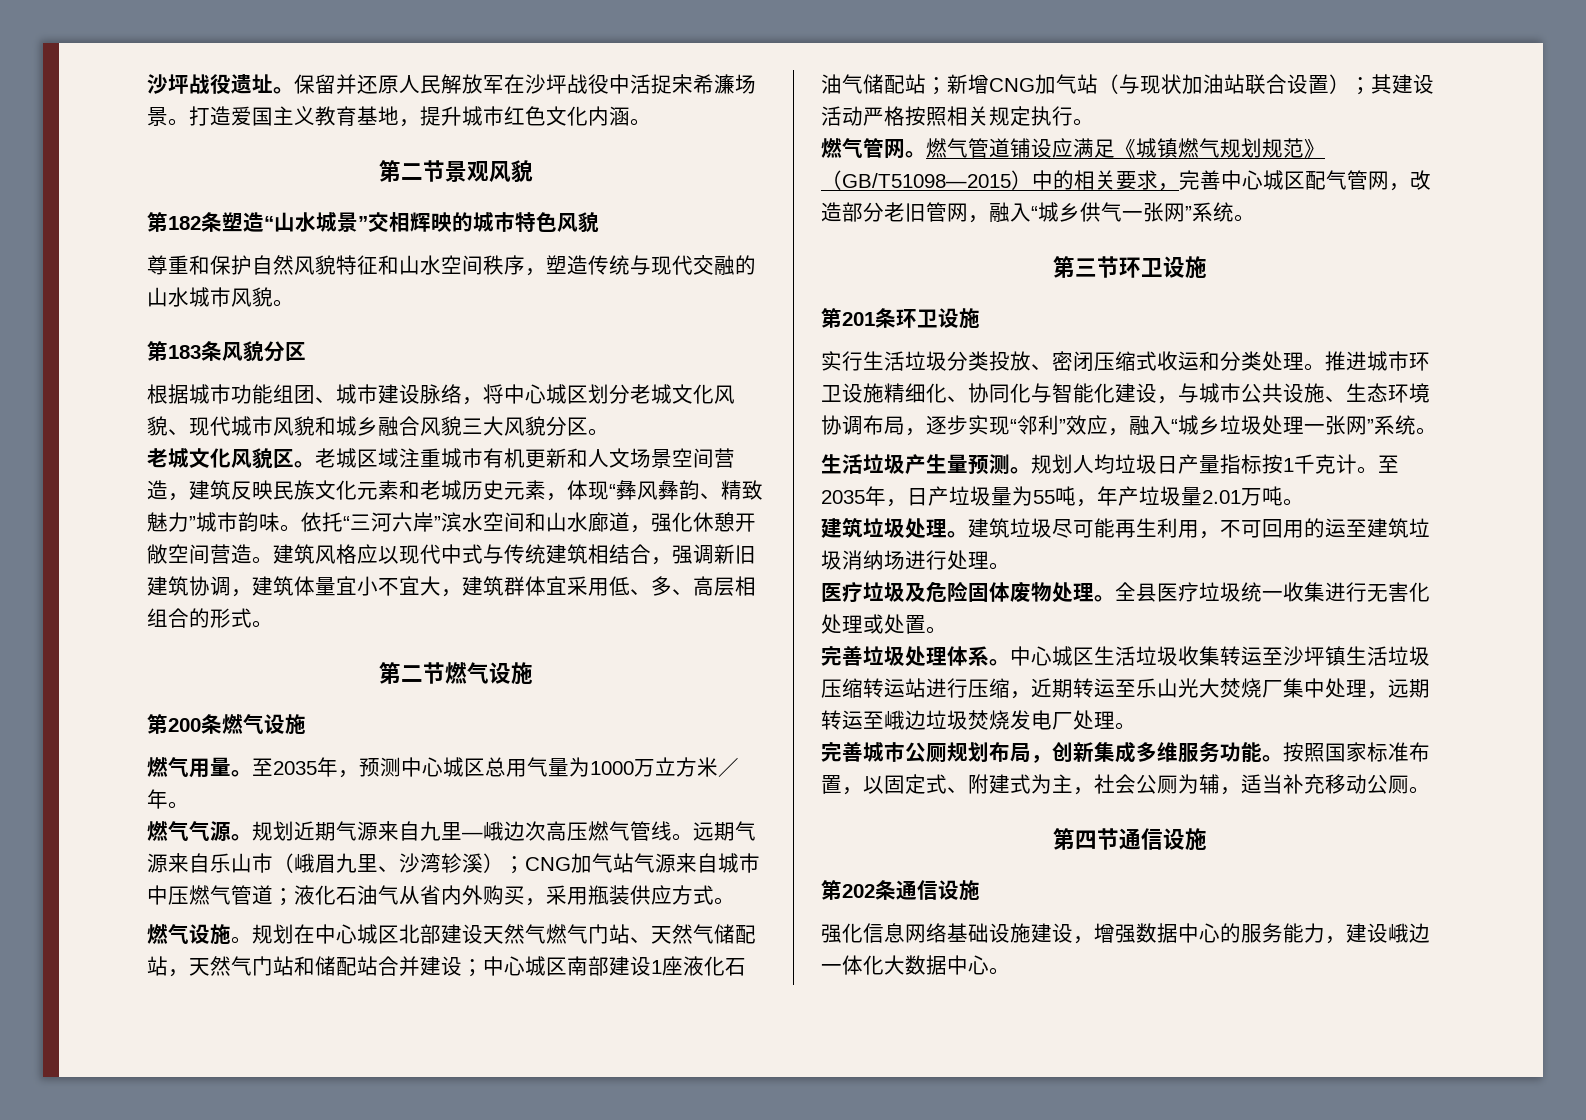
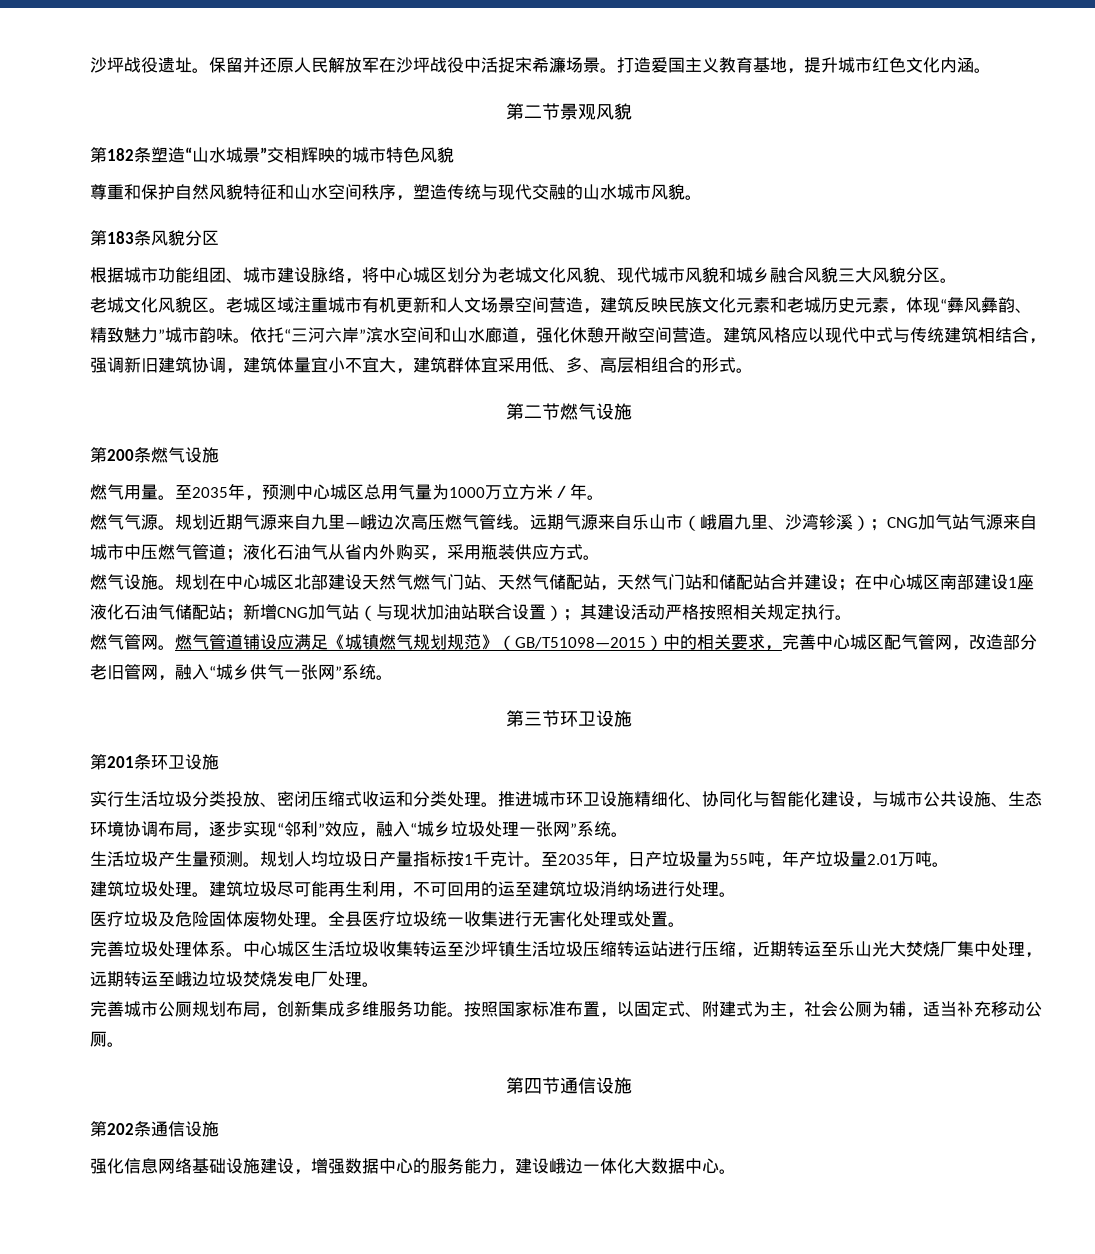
- 根据城市功能组团、城市建设脉络，将中心城区划分老城文化风貌、现代城市风貌和城乡融合风貌三大风貌分区。
+ 根据城市功能组团、城市建设脉络，将中心城区划分为老城文化风貌、现代城市风貌和城乡融合风貌三大风貌分区。
- 规划在中心城区北部建设天然气燃气门站、天然气储配站，天然气门站和储配站合并建设；中心城区南部建设1座液化石油气储配站；新增CNG加气站（与现状加油站联合设置）；其建设活动严格按照相关规定执行。
+ 规划在中心城区北部建设天然气燃气门站、天然气储配站，天然气门站和储配站合并建设；在中心城区南部建设1座液化石油气储配站；新增CNG加气站（与现状加油站联合设置）；其建设活动严格按照相关规定执行。

